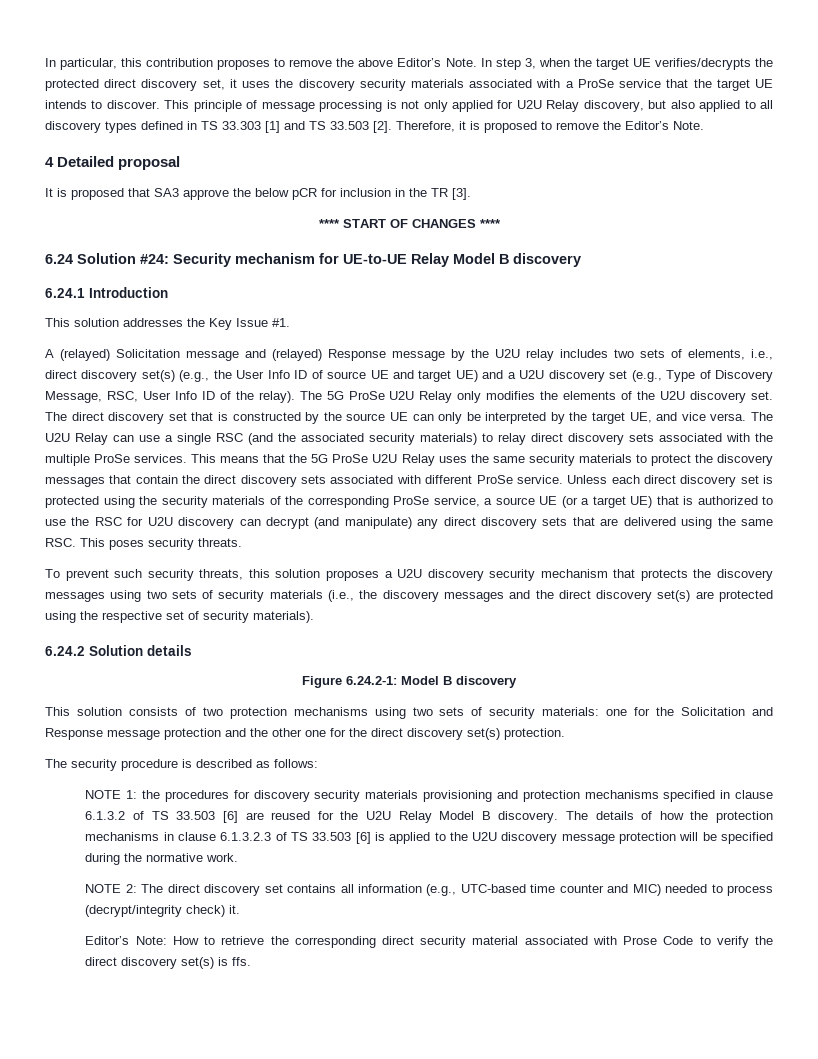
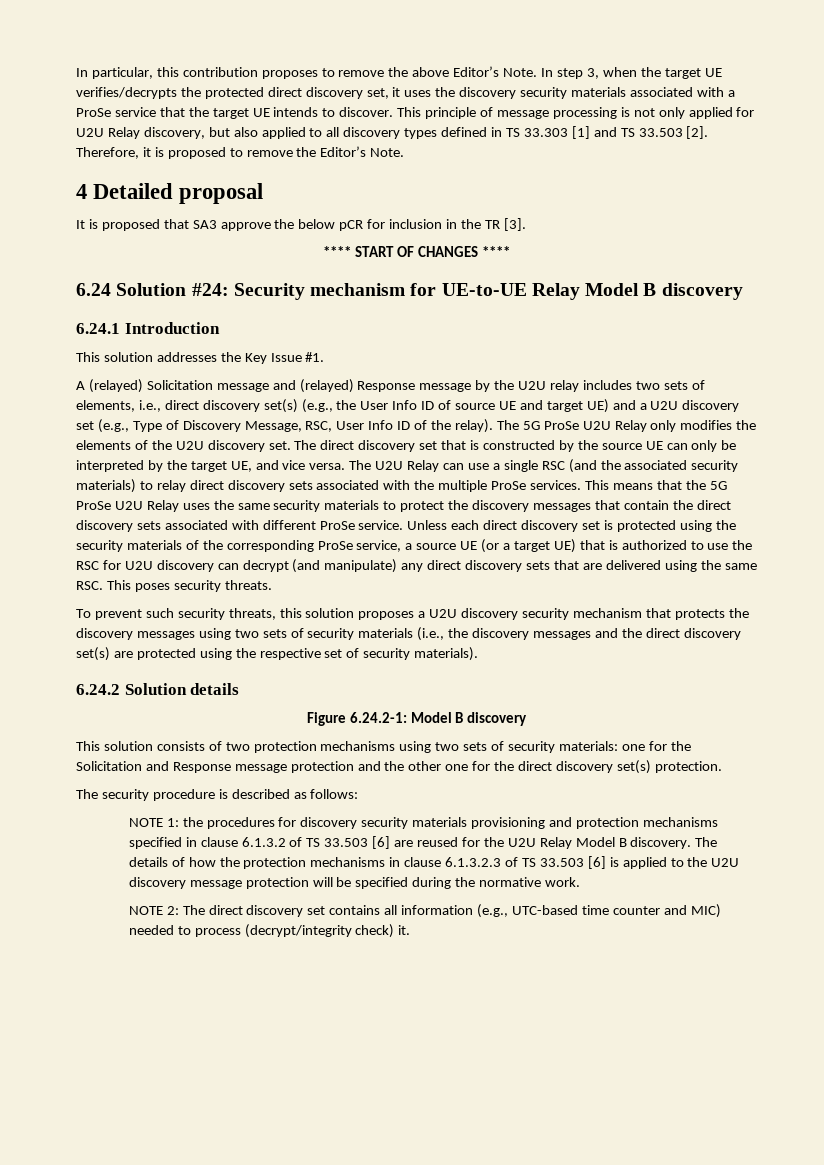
- Editor’s Note: How to retrieve the corresponding direct security material associated with Prose Code to verify the direct discovery set(s) is ffs.

